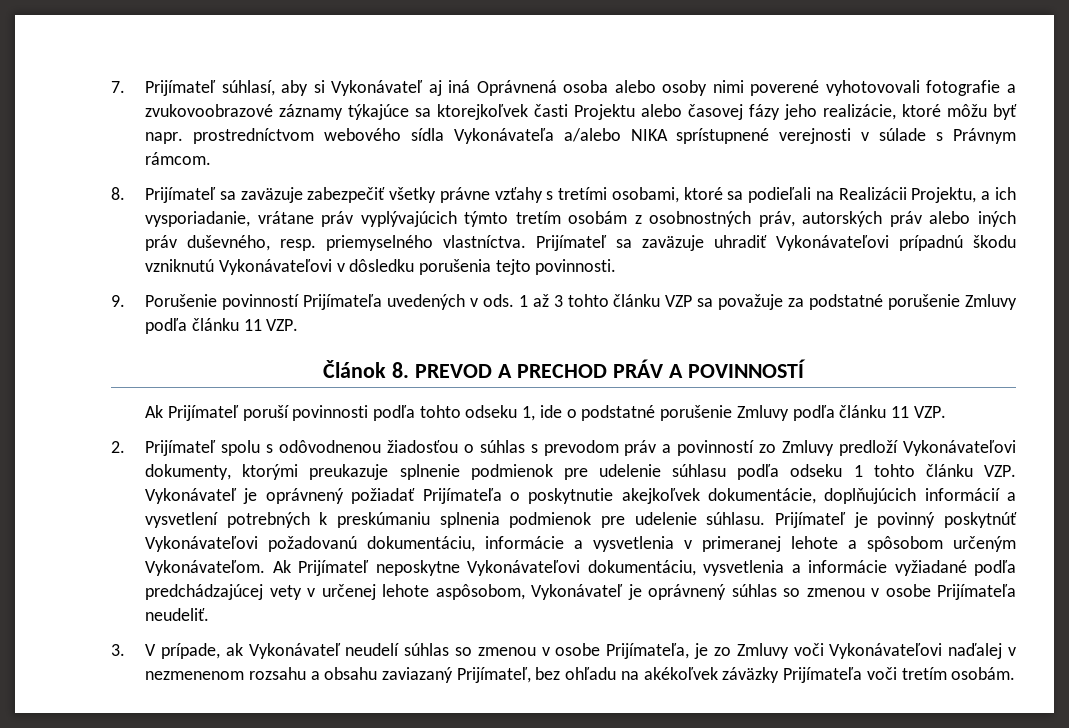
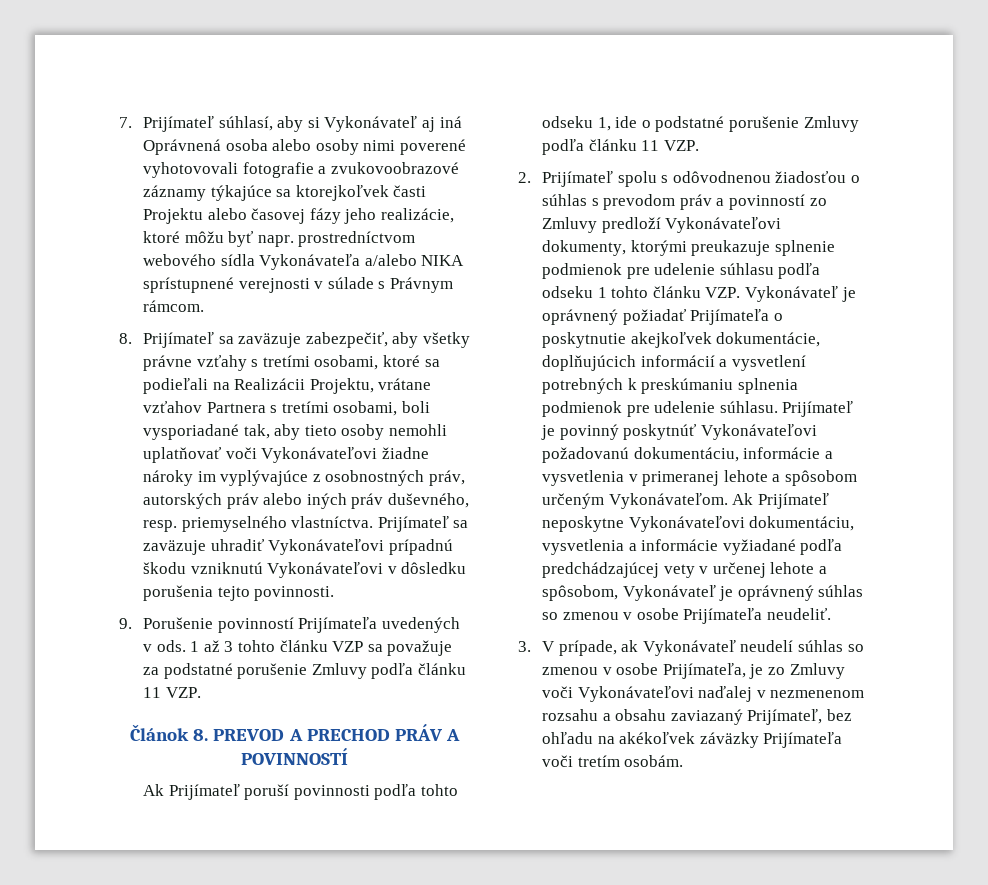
- 8. Prijímateľ sa zaväzuje zabezpečiť všetky právne vzťahy s tretími osobami, ktoré sa podieľali na Realizácii Projektu, a ich vysporiadanie, vrátane práv vyplývajúcich týmto tretím osobám z osobnostných práv, autorských práv alebo iných práv duševného, resp. priemyselného vlastníctva.
+ 8. Prijímateľ sa zaväzuje zabezpečiť, aby všetky právne vzťahy s tretími osobami, ktoré sa podieľali na Realizácii Projektu, vrátane vzťahov Partnera s tretími osobami, boli vysporiadané tak, aby tieto osoby nemohli uplatňovať voči Vykonávateľovi žiadne nároky im vyplývajúce z osobnostných práv, autorských práv alebo iných práv duševného, resp. priemyselného vlastníctva.
- Ak Prijímateľ neposkytne Vykonávateľovi dokumentáciu, vysvetlenia a informácie vyžiadané podľa predchádzajúcej vety v určenej lehote aspôsobom, Vykonávateľ je oprávnený súhlas so zmenou v osobe Prijímateľa neudeliť.
+ Ak Prijímateľ neposkytne Vykonávateľovi dokumentáciu, vysvetlenia a informácie vyžiadané podľa predchádzajúcej vety v určenej lehote a spôsobom, Vykonávateľ je oprávnený súhlas so zmenou v osobe Prijímateľa neudeliť.

